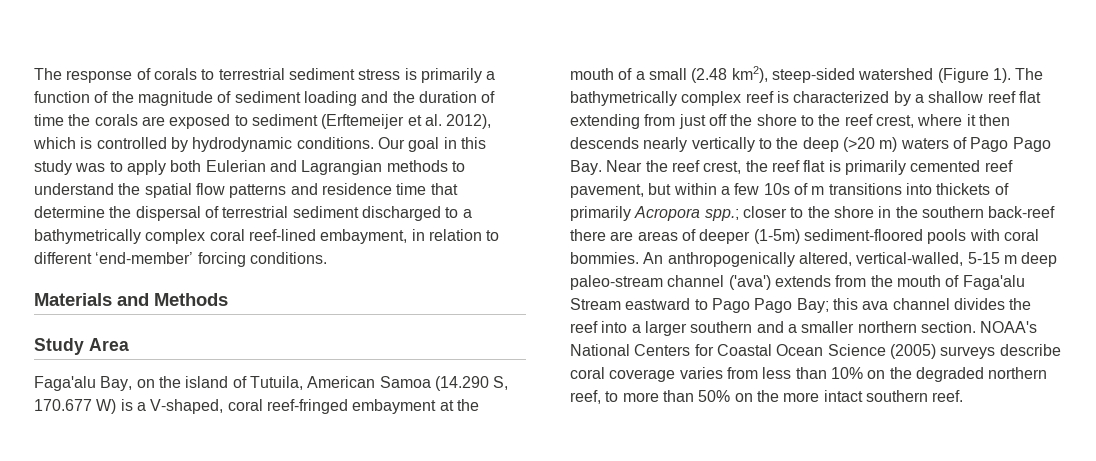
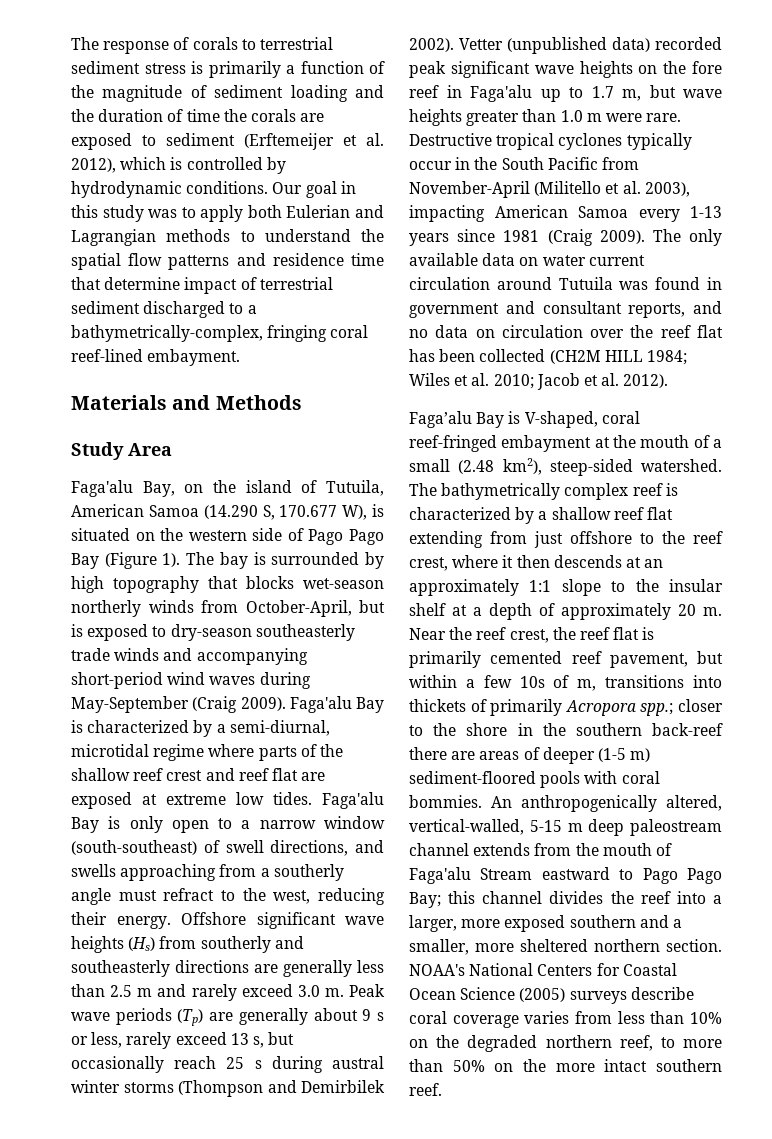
- Our goal in this study was to apply both Eulerian and Lagrangian methods to understand the spatial flow patterns and residence time that determine the dispersal of terrestrial sediment discharged to a bathymetrically complex coral reef-lined embayment, in relation to different ‘end-member’ forcing conditions.
+ Our goal in this study was to apply both Eulerian and Lagrangian methods to understand the spatial flow patterns and residence time that determine impact of terrestrial sediment discharged to a bathymetrically-complex, fringing coral reef-lined embayment.
- Faga'alu Bay, on the island of Tutuila, American Samoa (14.290 S, 170.677 W) is a V-shaped, coral reef-fringed embayment at the mouth of a small (2.48 km2), steep-sided watershed (Figure 1).
+ Faga'alu Bay, on the island of Tutuila, American Samoa (14.290 S, 170.677 W), is situated on the western side of Pago Pago Bay (Figure 1). The bay is surrounded by high topography that blocks wet-season northerly winds from October-April, but is exposed to dry-season southeasterly trade winds and accompanying short-period wind waves during May-September (Craig 2009). Faga'alu Bay is characterized by a semi-diurnal, microtidal regime where parts of the shallow reef crest and reef flat are exposed at extreme low tides. Faga'alu Bay is only open to a narrow window (south-southeast) of swell directions, and swells approaching from a southerly angle must refract to the west, reducing their energy. Offshore significant wave heights (Hs) from southerly and southeasterly directions are generally less than 2.5 m and rarely exceed 3.0 m. Peak wave periods (Tp) are generally about 9 s or less, rarely exceed 13 s, but occasionally reach 25 s during austral winter storms (Thompson and Demirbilek 2002). Vetter (unpublished data) recorded peak significant wave heights on the fore reef in Faga'alu up to 1.7 m, but wave heights greater than 1.0 m were rare. Destructive tropical cyclones typically occur in the South Pacific from November-April (Militello et al. 2003), impacting American Samoa every 1-13 years since 1981 (Craig 2009). The only available data on water current circulation around Tutuila was found in government and consultant reports, and no data on circulation over the reef flat has been collected (CH2M HILL 1984; Wiles et al. 2010; Jacob et al. 2012).
+ Faga’alu Bay is V-shaped, coral reef-fringed embayment at the mouth of a small (2.48 km2), steep-sided watershed.
- The bathymetrically complex reef is characterized by a shallow reef flat extending from just off the shore to the reef crest, where it then descends nearly vertically to the deep (>20 m) waters of Pago Pago Bay. Near the reef crest, the reef flat is primarily cemented reef pavement, but within a few 10s of m transitions into thickets of primarily Acropora spp.;
+ The bathymetrically complex reef is characterized by a shallow reef flat extending from just offshore to the reef crest, where it then descends at an approximately 1:1 slope to the insular shelf at a depth of approximately 20 m. Near the reef crest, the reef flat is primarily cemented reef pavement, but within a few 10s of m, transitions into thickets of primarily Acropora spp.;
- closer to the shore in the southern back-reef there are areas of deeper (1-5m) sediment-floored pools with coral bommies.
+ closer to the shore in the southern back-reef there are areas of deeper (1-5 m) sediment-floored pools with coral bommies.
- An anthropogenically altered, vertical-walled, 5-15 m deep paleo-stream channel ('ava') extends from the mouth of Faga'alu Stream eastward to Pago Pago Bay; this ava channel divides the reef into a larger southern and a smaller northern section.
+ An anthropogenically altered, vertical-walled, 5-15 m deep paleostream channel extends from the mouth of Faga'alu Stream eastward to Pago Pago Bay; this channel divides the reef into a larger, more exposed southern and a smaller, more sheltered northern section.

